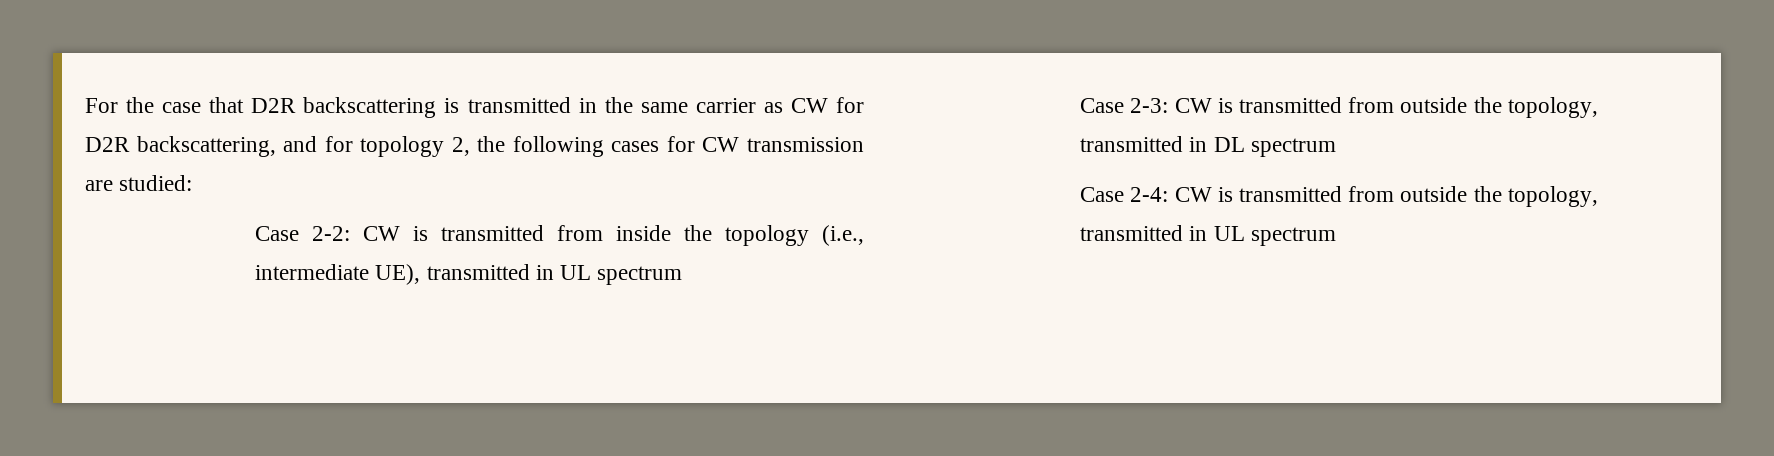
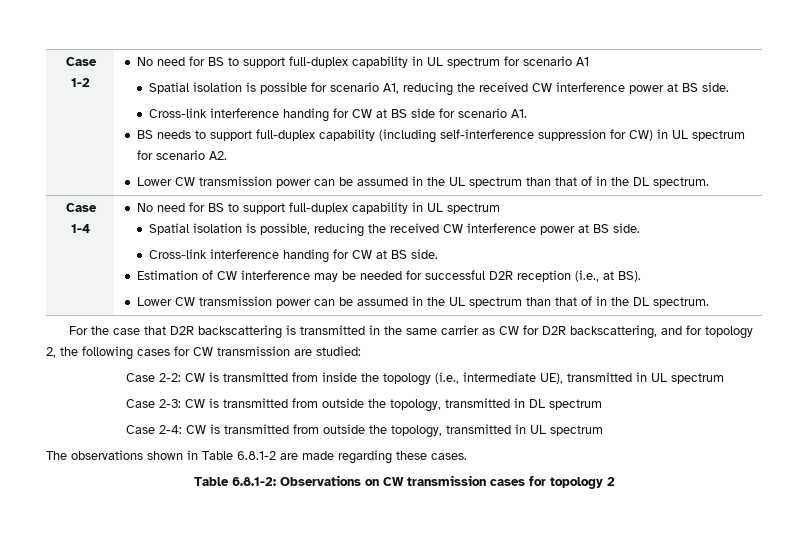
+ Case 1-2 | No need for BS to support full-duplex capability in UL spectrum for scenario A1
+ Spatial isolation is possible for scenario A1, reducing the received CW interference power at BS side.
+ Cross-link interference handing for CW at BS side for scenario A1.
+ BS needs to support full-duplex capability (including self-interference suppression for CW) in UL spectrum for scenario A2.
+ Lower CW transmission power can be assumed in the UL spectrum than that of in the DL spectrum.
+ Case 1-4 | No need for BS to support full-duplex capability in UL spectrum
+ Spatial isolation is possible, reducing the received CW interference power at BS side.
+ Cross-link interference handing for CW at BS side.
+ Estimation of CW interference may be needed for successful D2R reception (i.e., at BS).
+ Lower CW transmission power can be assumed in the UL spectrum than that of in the DL spectrum.
+ The observations shown in Table 6.8.1-2 are made regarding these cases.
+ Table 6.8.1-2: Observations on CW transmission cases for topology 2

